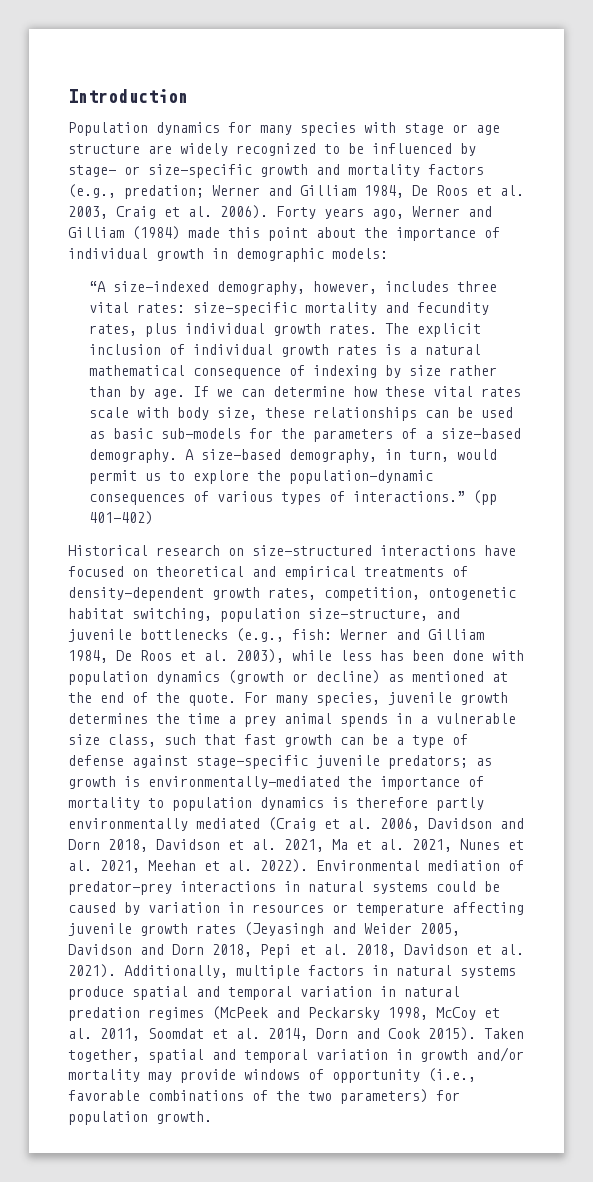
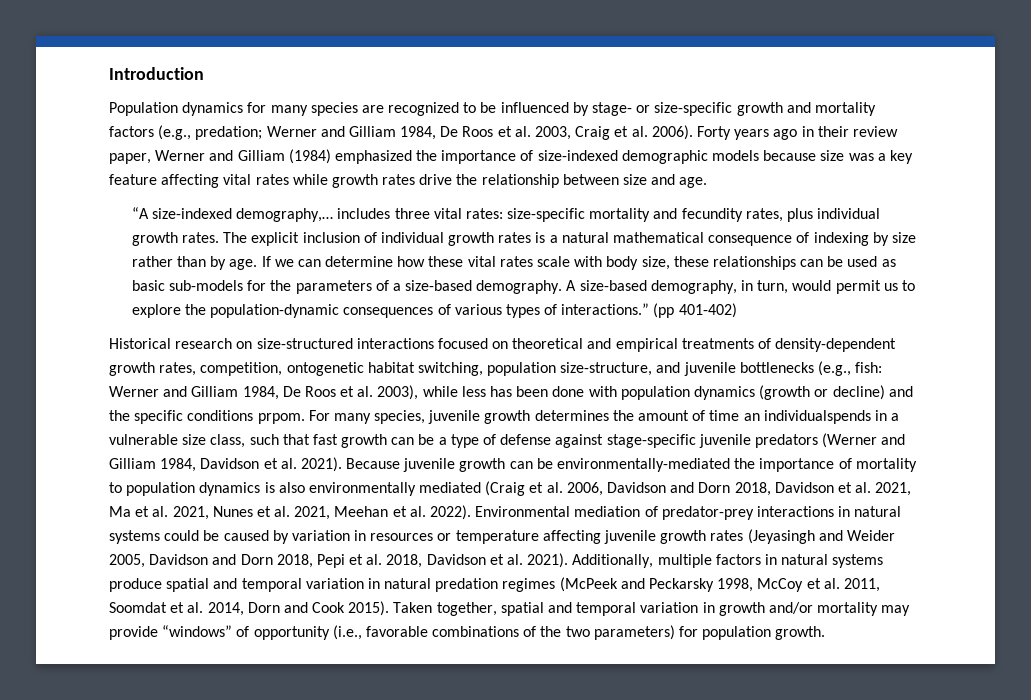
- Population dynamics for many species with stage or age structure are widely recognized to be influenced by stage- or size-specific growth and mortality factors (e.g., predation; Werner and Gilliam 1984, De Roos et al. 2003, Craig et al. 2006).
+ Population dynamics for many species are recognized to be influenced by stage- or size-specific growth and mortality factors (e.g., predation; Werner and Gilliam 1984, De Roos et al. 2003, Craig et al. 2006).
- Forty years ago, Werner and Gilliam (1984) made this point about the importance of individual growth in demographic models:
+ Forty years ago in their review paper, Werner and Gilliam (1984) emphasized the importance of size-indexed demographic models because size was a key feature affecting vital rates while growth rates drive the relationship between size and age.
- “A size-indexed demography, however, includes three vital rates: size-specific mortality and fecundity rates, plus individual growth rates.
+ “A size-indexed demography,… includes three vital rates: size-specific mortality and fecundity rates, plus individual growth rates.
- Historical research on size-structured interactions have focused on theoretical and empirical treatments of density-dependent growth rates, competition, ontogenetic habitat switching, population size-structure, and juvenile bottlenecks (e.g., fish: Werner and Gilliam 1984, De Roos et al. 2003), while less has been done with population dynamics (growth or decline) as mentioned at the end of the quote.
+ Historical research on size-structured interactions focused on theoretical and empirical treatments of density-dependent growth rates, competition, ontogenetic habitat switching, population size-structure, and juvenile bottlenecks (e.g., fish: Werner and Gilliam 1984, De Roos et al. 2003), while less has been done with population dynamics (growth or decline) and the specific conditions prpom.
- For many species, juvenile growth determines the time a prey animal spends in a vulnerable size class, such that fast growth can be a type of defense against stage-specific juvenile predators; as growth is environmentally-mediated the importance of mortality to population dynamics is therefore partly environmentally mediated (Craig et al. 2006, Davidson and Dorn 2018, Davidson et al. 2021, Ma et al. 2021, Nunes et al. 2021, Meehan et al. 2022).
+ For many species, juvenile growth determines the amount of time an individualspends in a vulnerable size class, such that fast growth can be a type of defense against stage-specific juvenile predators (Werner and Gilliam 1984, Davidson et al. 2021). Because juvenile growth can be environmentally-mediated the importance of mortality to population dynamics is also environmentally mediated (Craig et al. 2006, Davidson and Dorn 2018, Davidson et al. 2021, Ma et al. 2021, Nunes et al. 2021, Meehan et al. 2022).
- Taken together, spatial and temporal variation in growth and/or mortality may provide windows of opportunity (i.e., favorable combinations of the two parameters) for population growth.
+ Taken together, spatial and temporal variation in growth and/or mortality may provide “windows” of opportunity (i.e., favorable combinations of the two parameters) for population growth.

